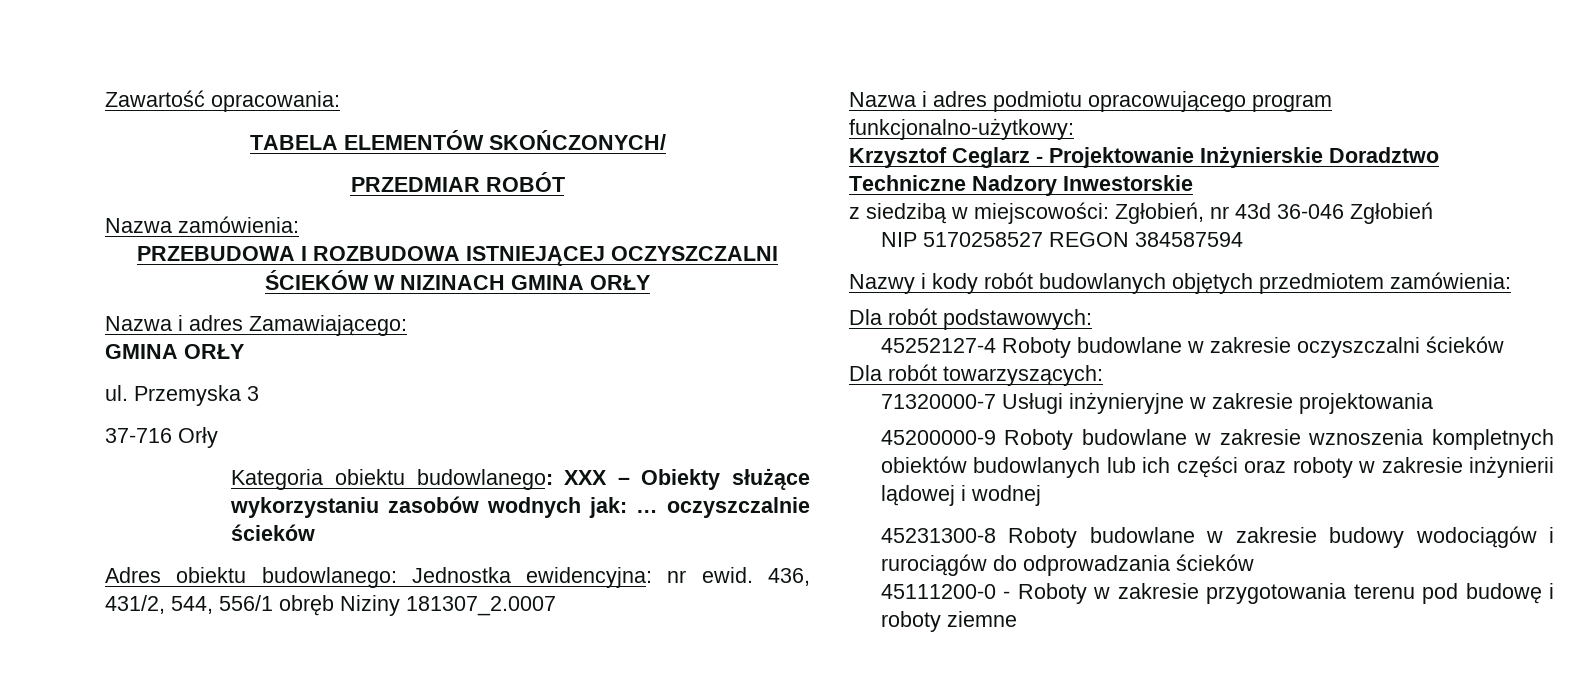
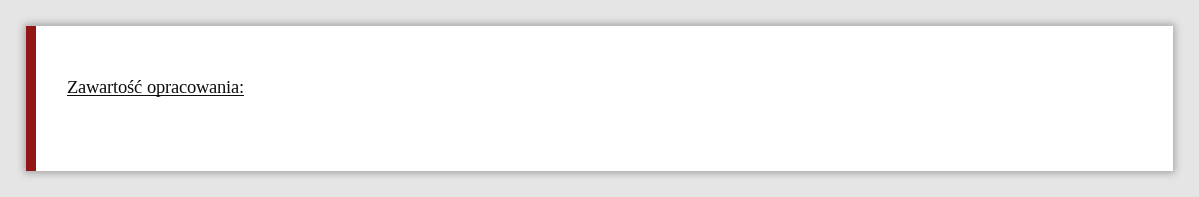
- TABELA ELEMENTÓW SKOŃCZONYCH/
- PRZEDMIAR ROBÓT
- Nazwa zamówienia:
- PRZEBUDOWA I ROZBUDOWA ISTNIEJĄCEJ OCZYSZCZALNI ŚCIEKÓW W NIZINACH GMINA ORŁY
- Nazwa i adres Zamawiającego:
- GMINA ORŁY
- ul. Przemyska 3
- 37-716 Orły
- Kategoria obiektu budowlanego: XXX – Obiekty służące wykorzystaniu zasobów wodnych jak: … oczyszczalnie ścieków
- Adres obiektu budowlanego: Jednostka ewidencyjna: nr ewid. 436, 431/2, 544, 556/1 obręb Niziny 181307_2.0007
- Nazwa i adres podmiotu opracowującego program funkcjonalno-użytkowy:
- Krzysztof Ceglarz - Projektowanie Inżynierskie Doradztwo Techniczne Nadzory Inwestorskie
- z siedzibą w miejscowości: Zgłobień, nr 43d 36-046 Zgłobień
- NIP 5170258527 REGON 384587594
- Nazwy i kody robót budowlanych objętych przedmiotem zamówienia:
- Dla robót podstawowych:
- 45252127-4 Roboty budowlane w zakresie oczyszczalni ścieków
- Dla robót towarzyszących:
- 71320000-7 Usługi inżynieryjne w zakresie projektowania
- 45200000-9 Roboty budowlane w zakresie wznoszenia kompletnych obiektów budowlanych lub ich części oraz roboty w zakresie inżynierii lądowej i wodnej
- 45231300-8 Roboty budowlane w zakresie budowy wodociągów i rurociągów do odprowadzania ścieków
- 45111200-0 - Roboty w zakresie przygotowania terenu pod budowę i roboty ziemne

